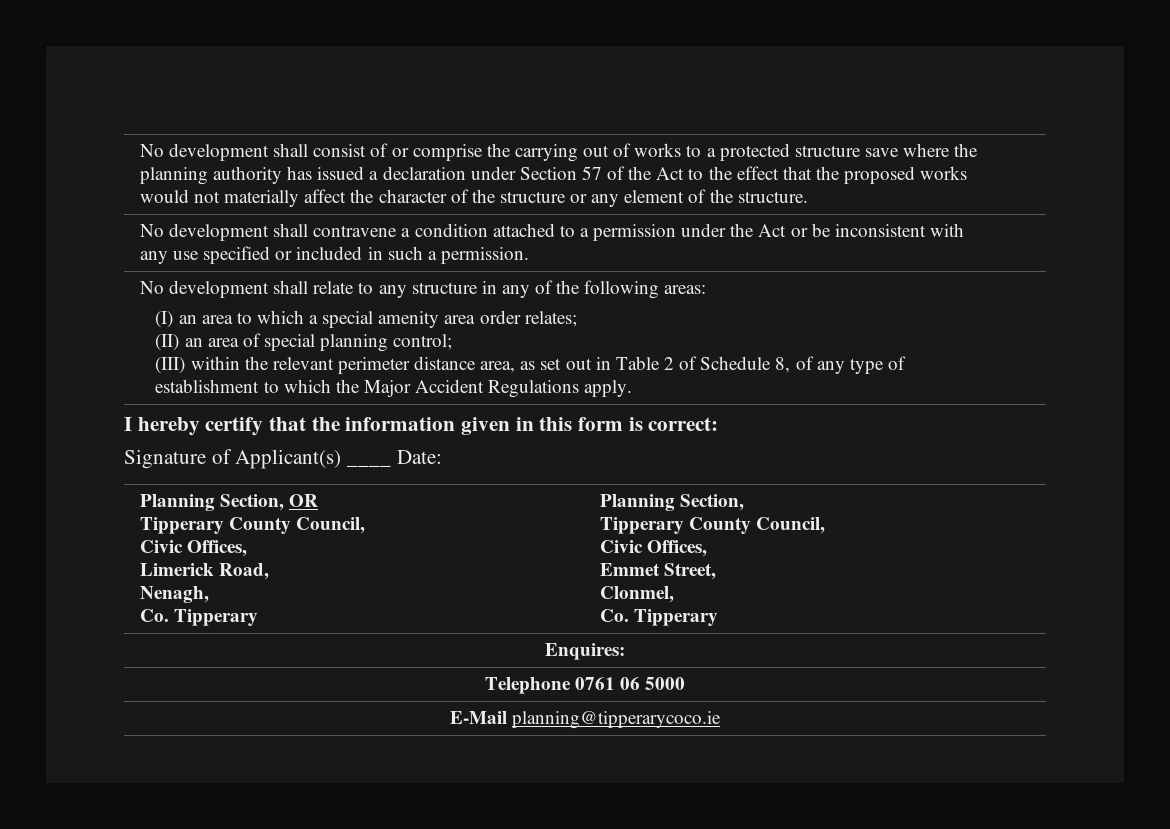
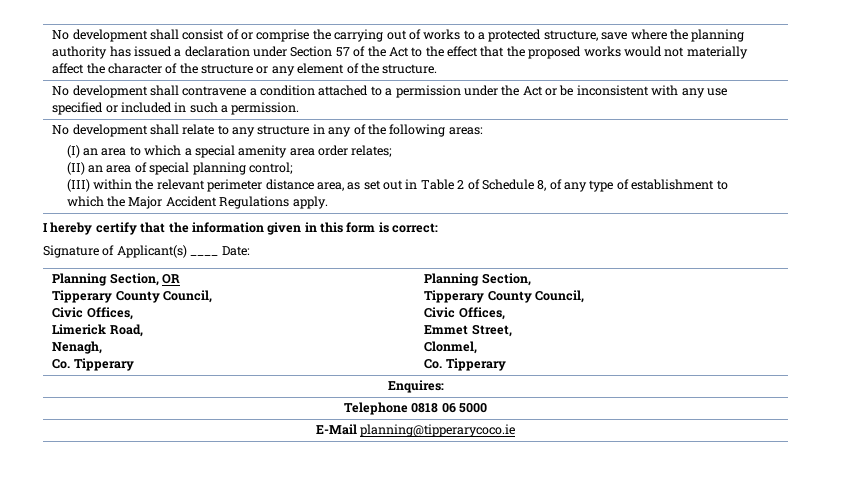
- No development shall consist of or comprise the carrying out of works to a protected structure save where the planning authority has issued a declaration under Section 57 of the Act to the effect that the proposed works would not materially affect the character of the structure or any element of the structure.
+ No development shall consist of or comprise the carrying out of works to a protected structure, save where the planning authority has issued a declaration under Section 57 of the Act to the effect that the proposed works would not materially affect the character of the structure or any element of the structure.
- Telephone 0761 06 5000
+ Telephone 0818 06 5000

